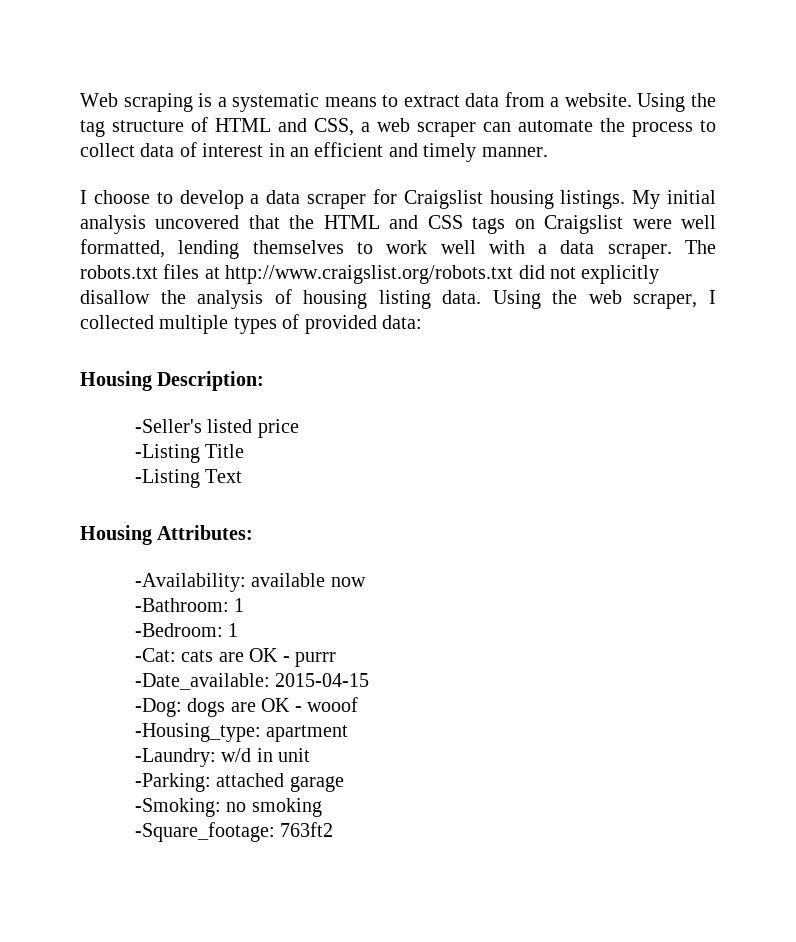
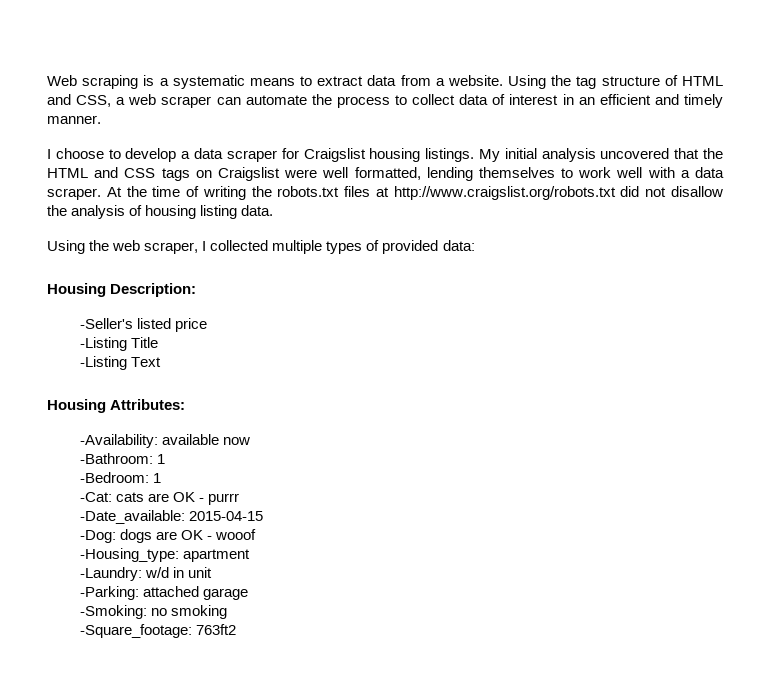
- The robots.txt files at http://www.craigslist.org/robots.txt did not explicitly disallow the analysis of housing listing data. Using the web scraper, I collected multiple types of provided data:
+ At the time of writing the robots.txt files at http://www.craigslist.org/robots.txt did not disallow the analysis of housing listing data.
+ Using the web scraper, I collected multiple types of provided data:

